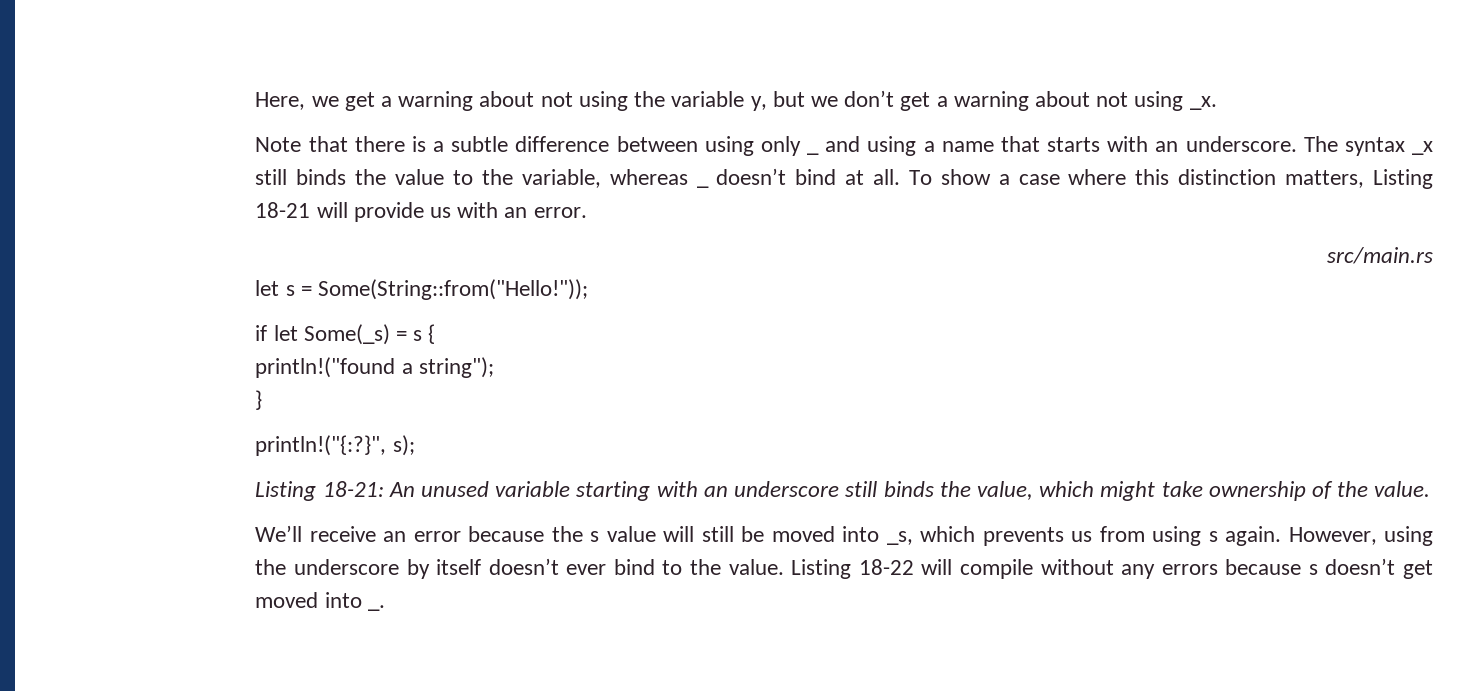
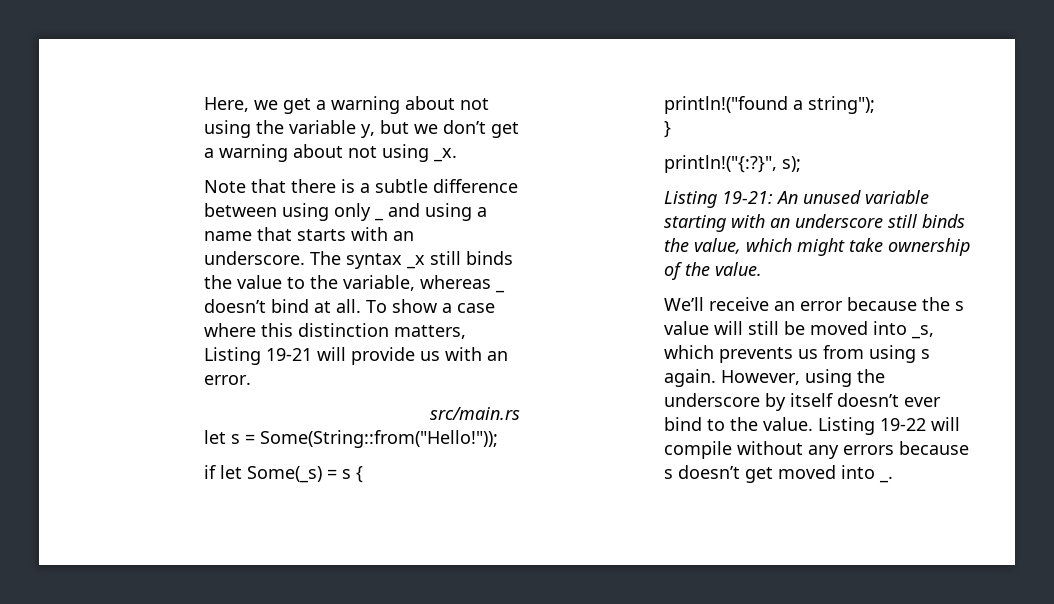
- To show a case where this distinction matters, Listing 18-21 will provide us with an error.
+ To show a case where this distinction matters, Listing 19-21 will provide us with an error.
- Listing 18-21: An unused variable starting with an underscore still binds the value, which might take ownership of the value.
+ Listing 19-21: An unused variable starting with an underscore still binds the value, which might take ownership of the value.
- Listing 18-22 will compile without any errors because s doesn’t get moved into _.
+ Listing 19-22 will compile without any errors because s doesn’t get moved into _.

